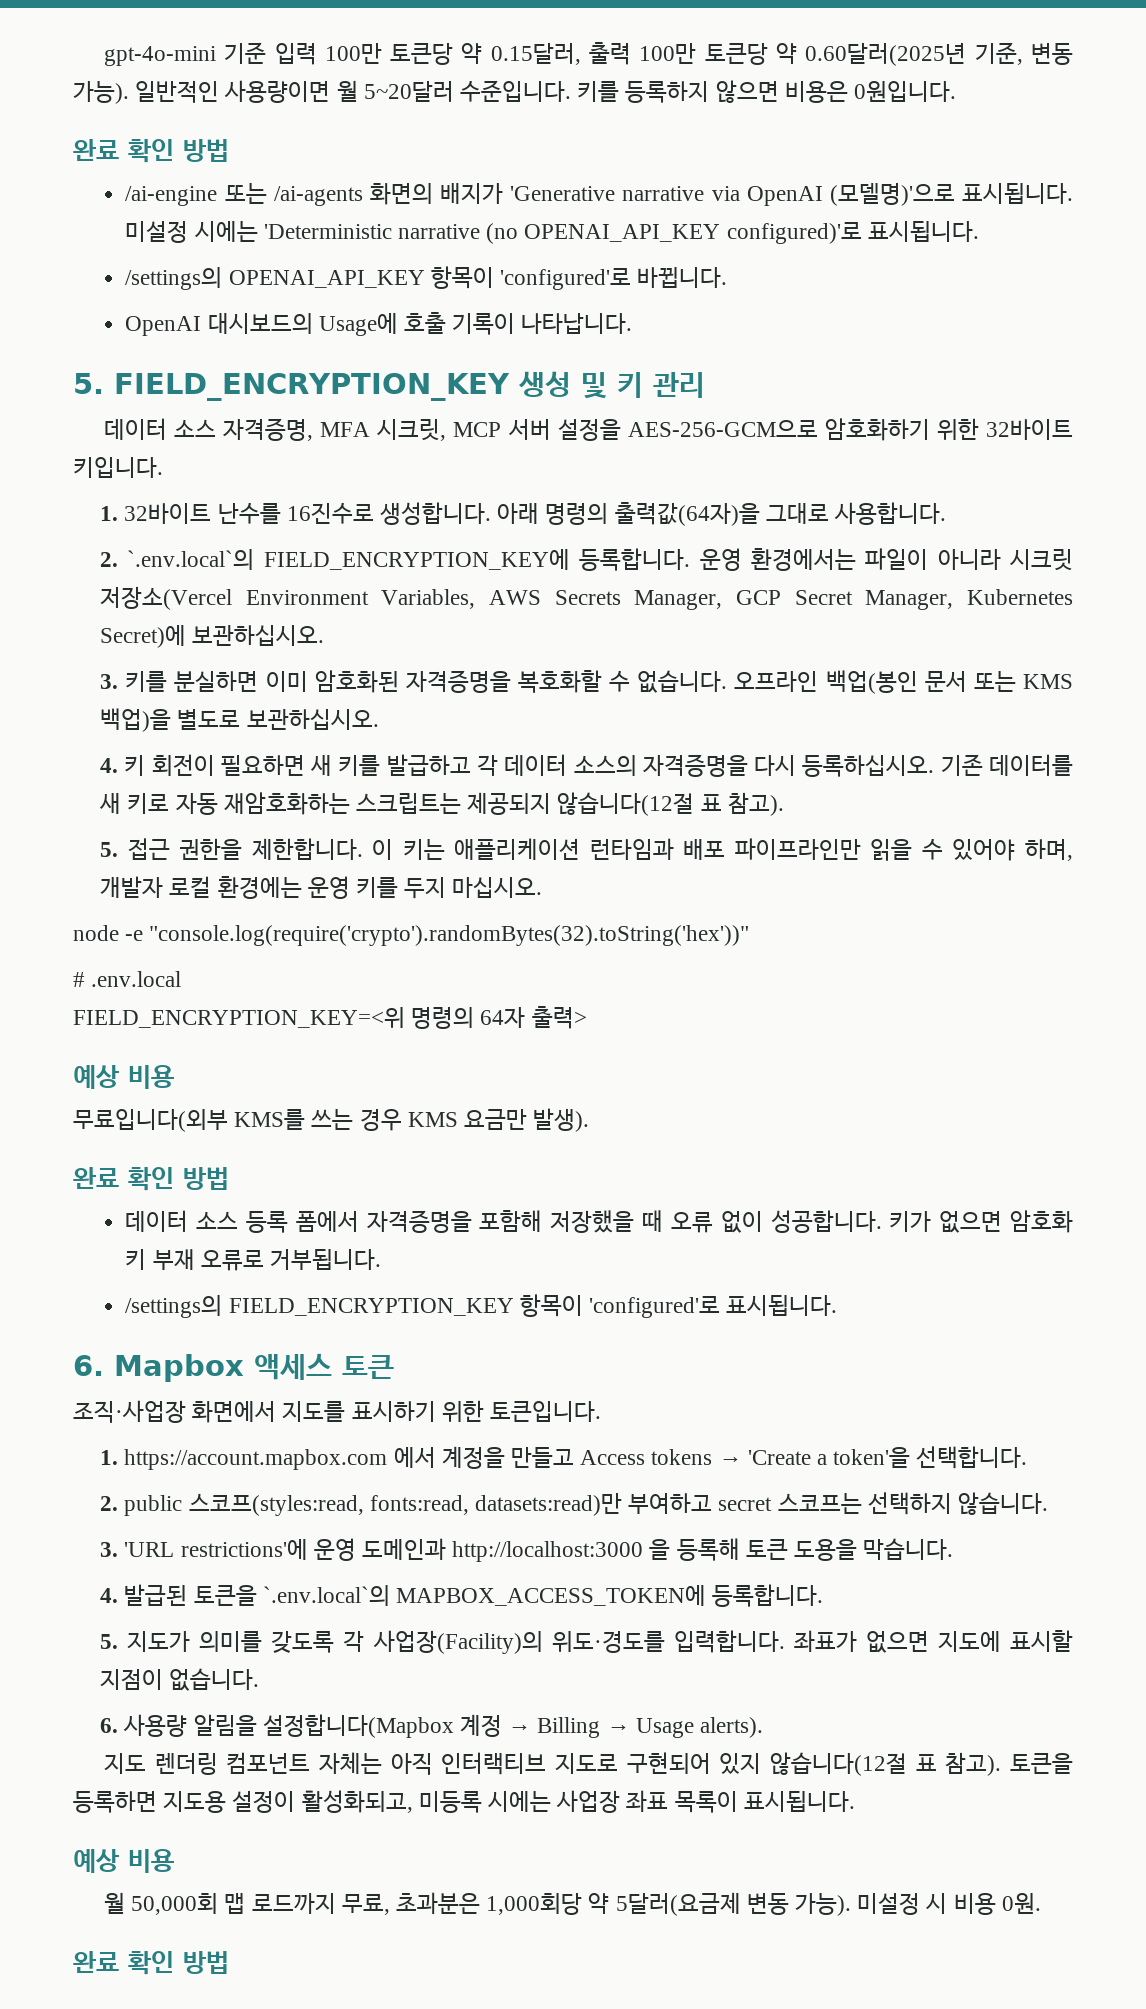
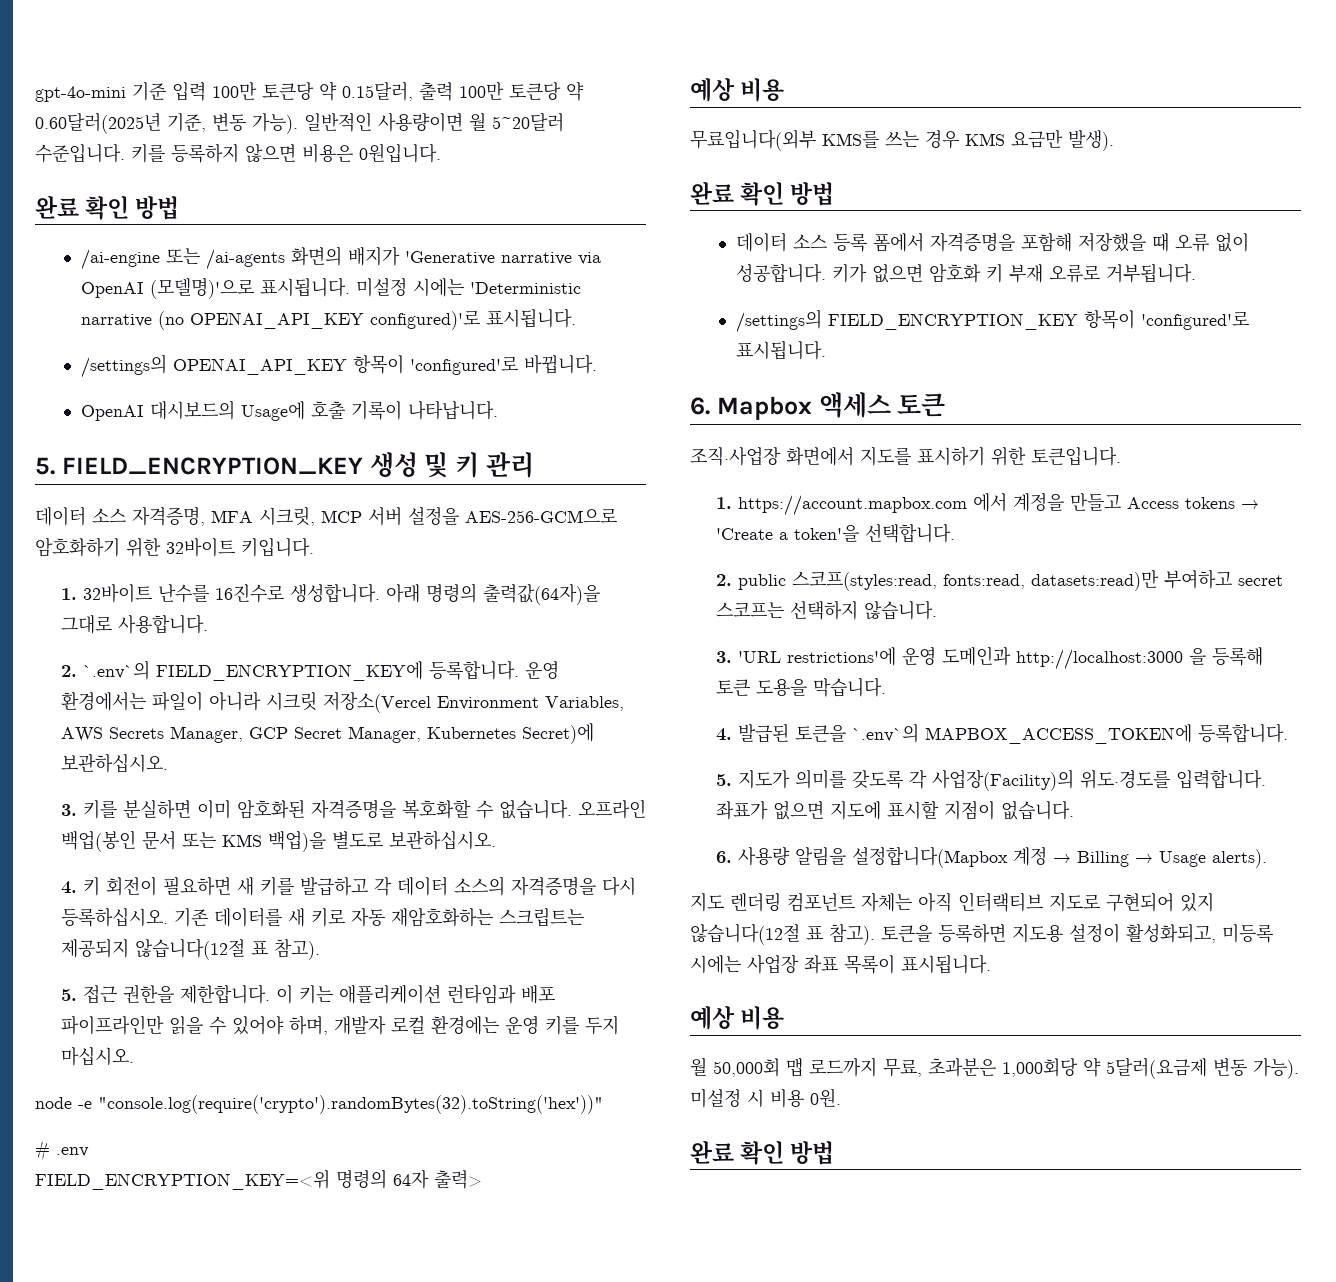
- 2. `.env.local`의 FIELD_ENCRYPTION_KEY에 등록합니다.
+ 2. `.env`의 FIELD_ENCRYPTION_KEY에 등록합니다.
- # .env.local
+ # .env
- 4. 발급된 토큰을 `.env.local`의 MAPBOX_ACCESS_TOKEN에 등록합니다.
+ 4. 발급된 토큰을 `.env`의 MAPBOX_ACCESS_TOKEN에 등록합니다.

